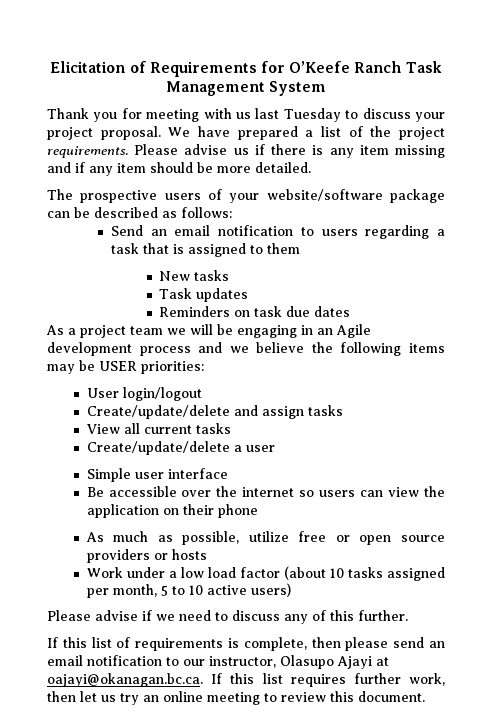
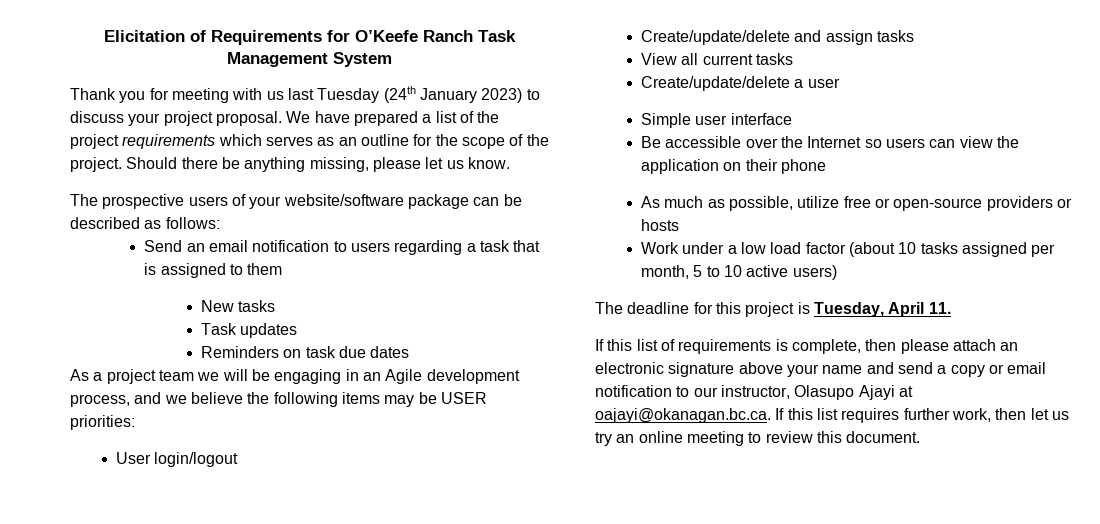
- Thank you for meeting with us last Tuesday to discuss your project proposal.
+ Thank you for meeting with us last Tuesday (24th January 2023) to discuss your project proposal.
- We have prepared a list of the project requirements. Please advise us if there is any item missing and if any item should be more detailed.
+ We have prepared a list of the project requirements which serves as an outline for the scope of the project. Should there be anything missing, please let us know.
- As a project team we will be engaging in an Agile development process and we believe the following items may be USER priorities:
+ As a project team we will be engaging in an Agile development process, and we believe the following items may be USER priorities:
- Be accessible over the internet so users can view the application on their phone
+ Be accessible over the Internet so users can view the application on their phone
- As much as possible, utilize free or open source providers or hosts
+ As much as possible, utilize free or open-source providers or hosts
- Please advise if we need to discuss any of this further.
+ The deadline for this project is Tuesday, April 11.
- If this list of requirements is complete, then please send an email notification to our instructor, Olasupo Ajayi at oajayi@okanagan.bc.ca. If this list requires further work, then let us try an online meeting to review this document.
+ If this list of requirements is complete, then please attach an electronic signature above your name and send a copy or email notification to our instructor, Olasupo Ajayi at oajayi@okanagan.bc.ca. If this list requires further work, then let us try an online meeting to review this document.

